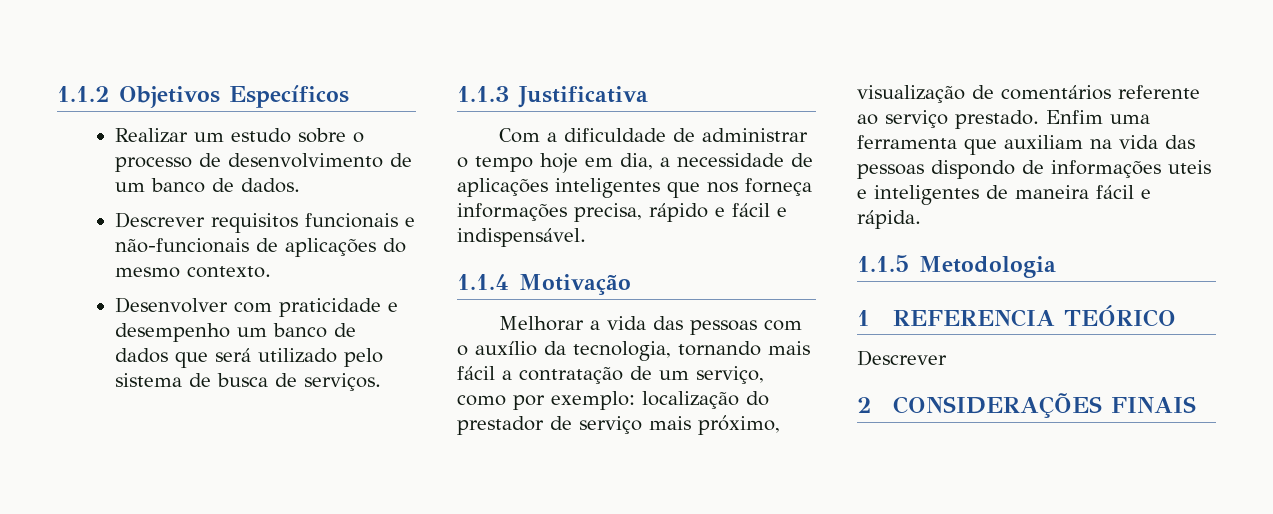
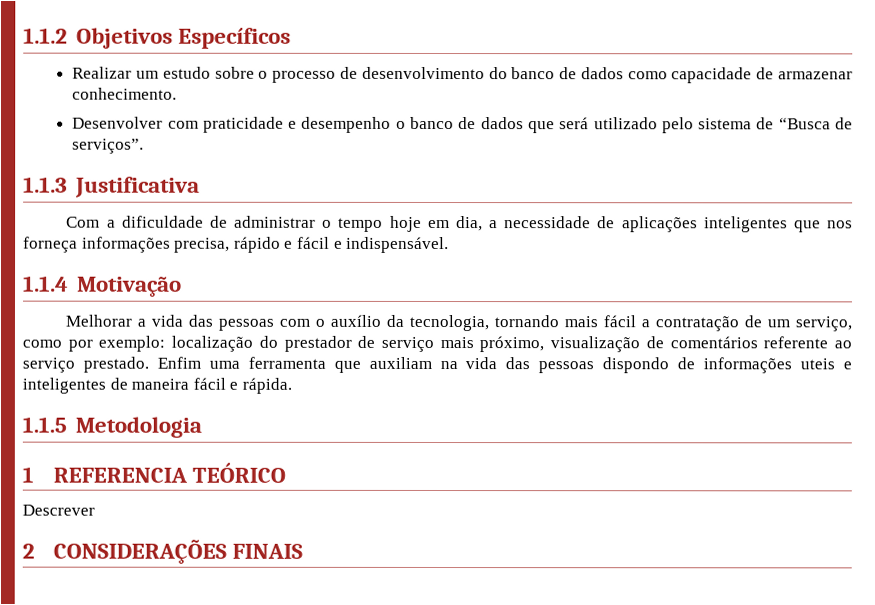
- Realizar um estudo sobre o processo de desenvolvimento de um banco de dados.
- Descrever requisitos funcionais e não-funcionais de aplicações do mesmo contexto.
+ Realizar um estudo sobre o processo de desenvolvimento do banco de dados como capacidade de armazenar conhecimento.
- Desenvolver com praticidade e desempenho um banco de dados que será utilizado pelo sistema de busca de serviços.
+ Desenvolver com praticidade e desempenho o banco de dados que será utilizado pelo sistema de “Busca de serviços”.

